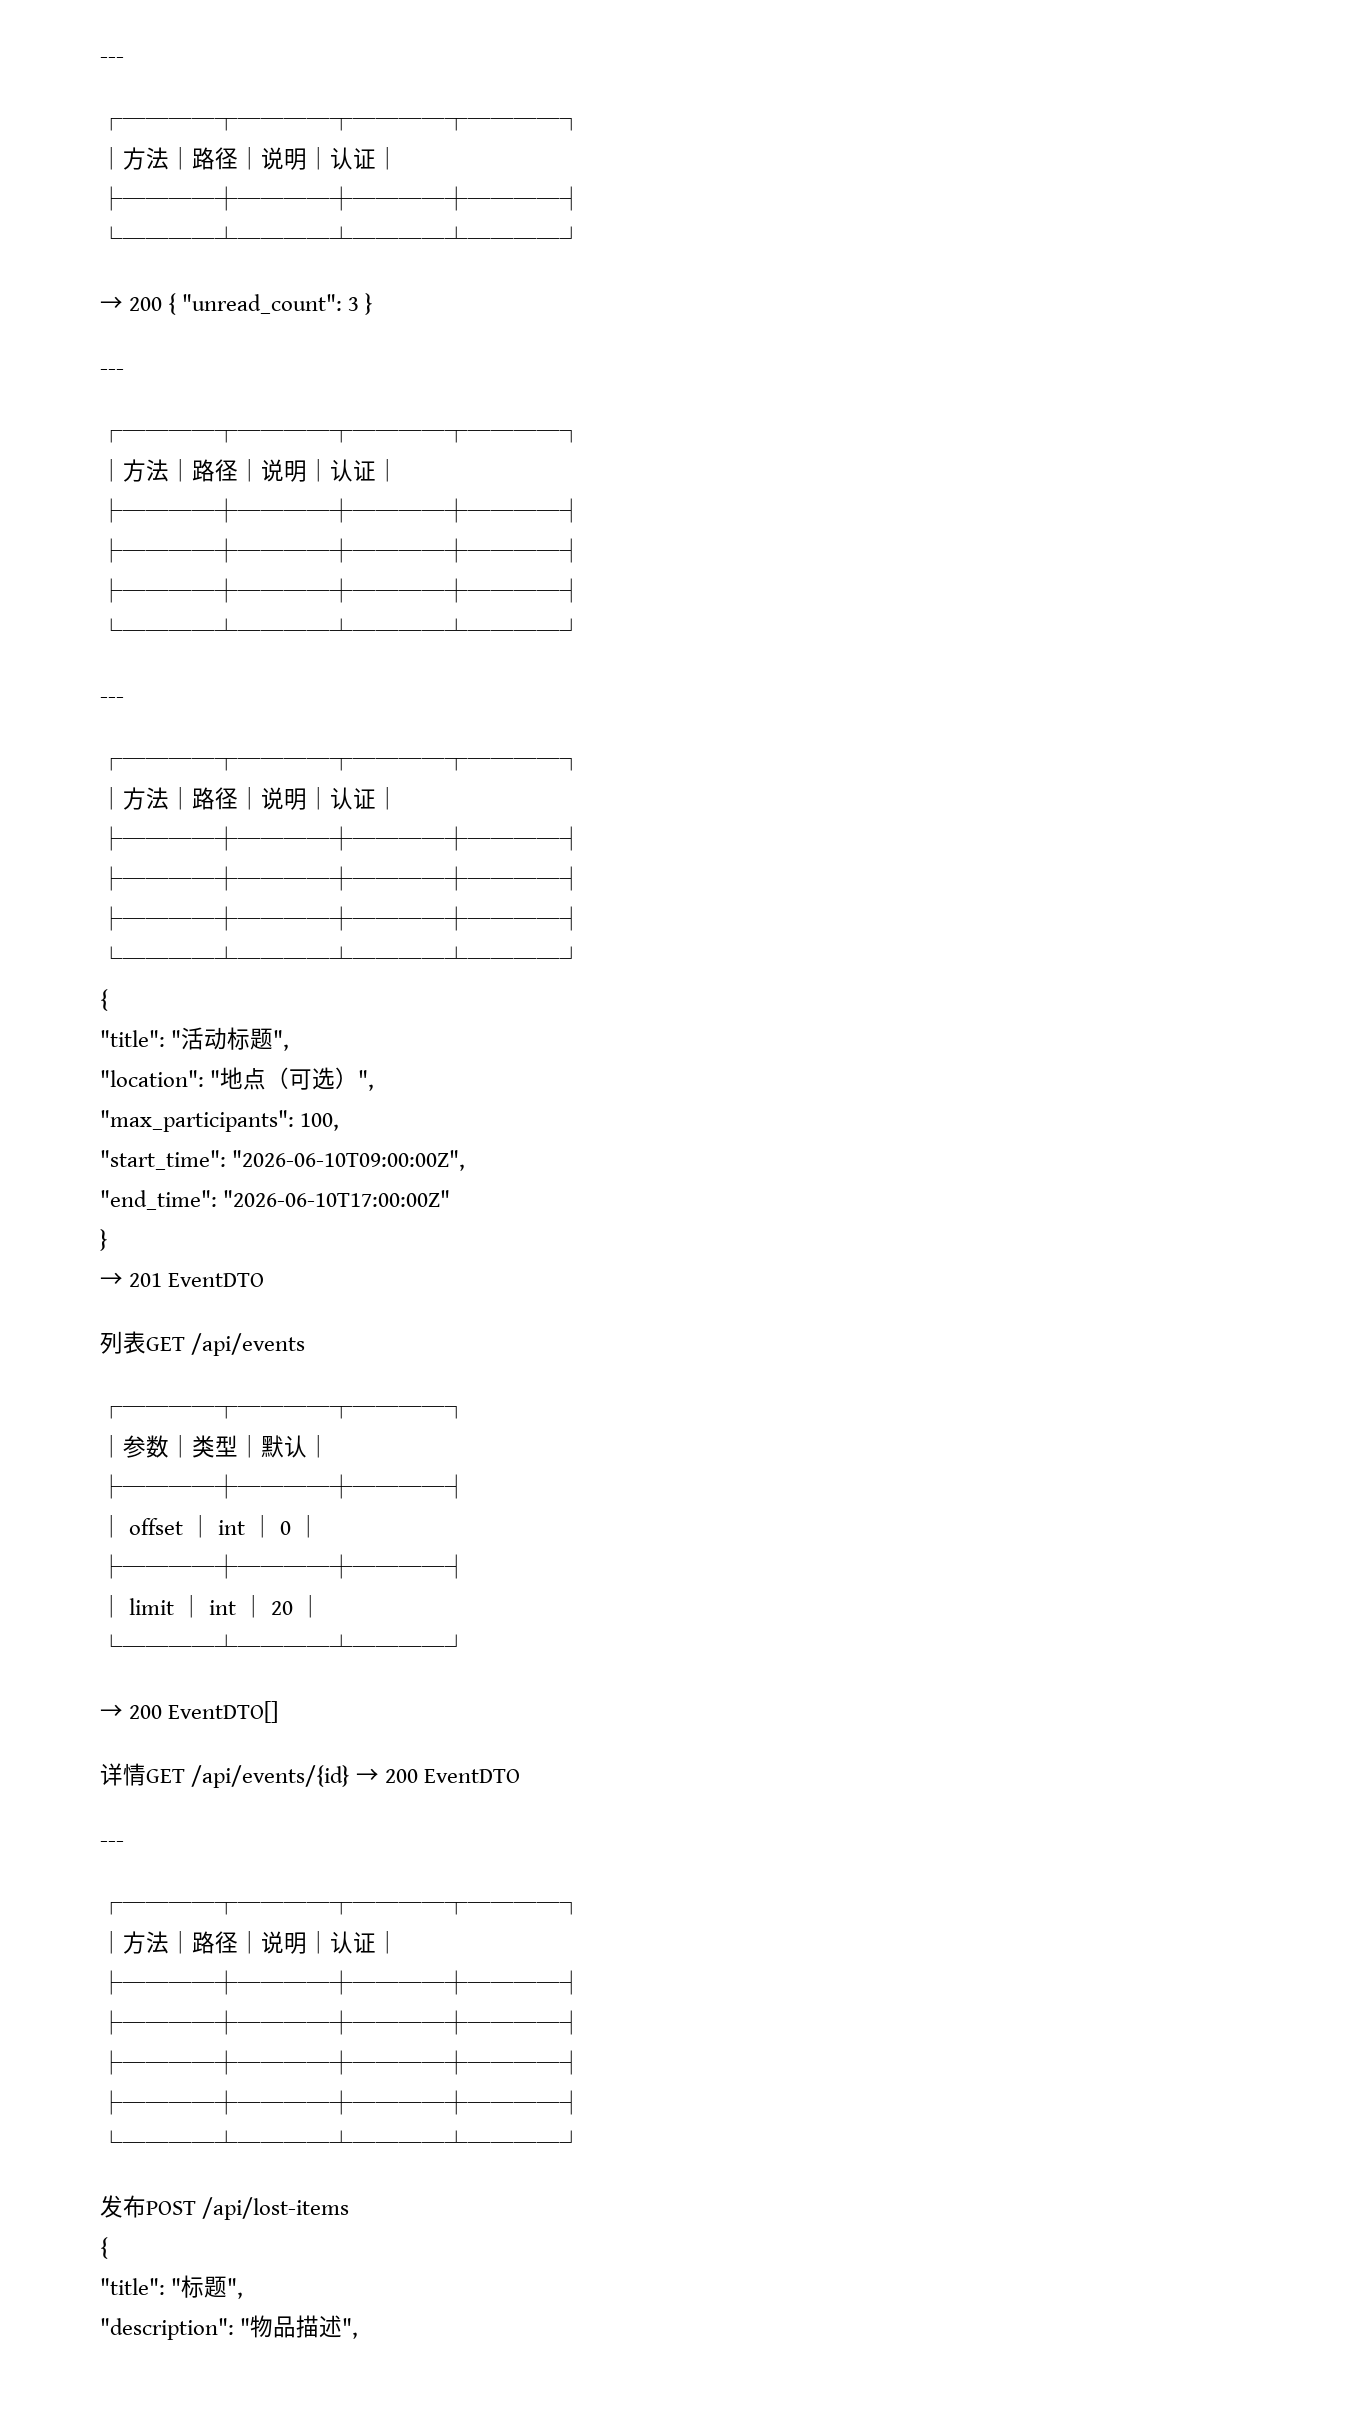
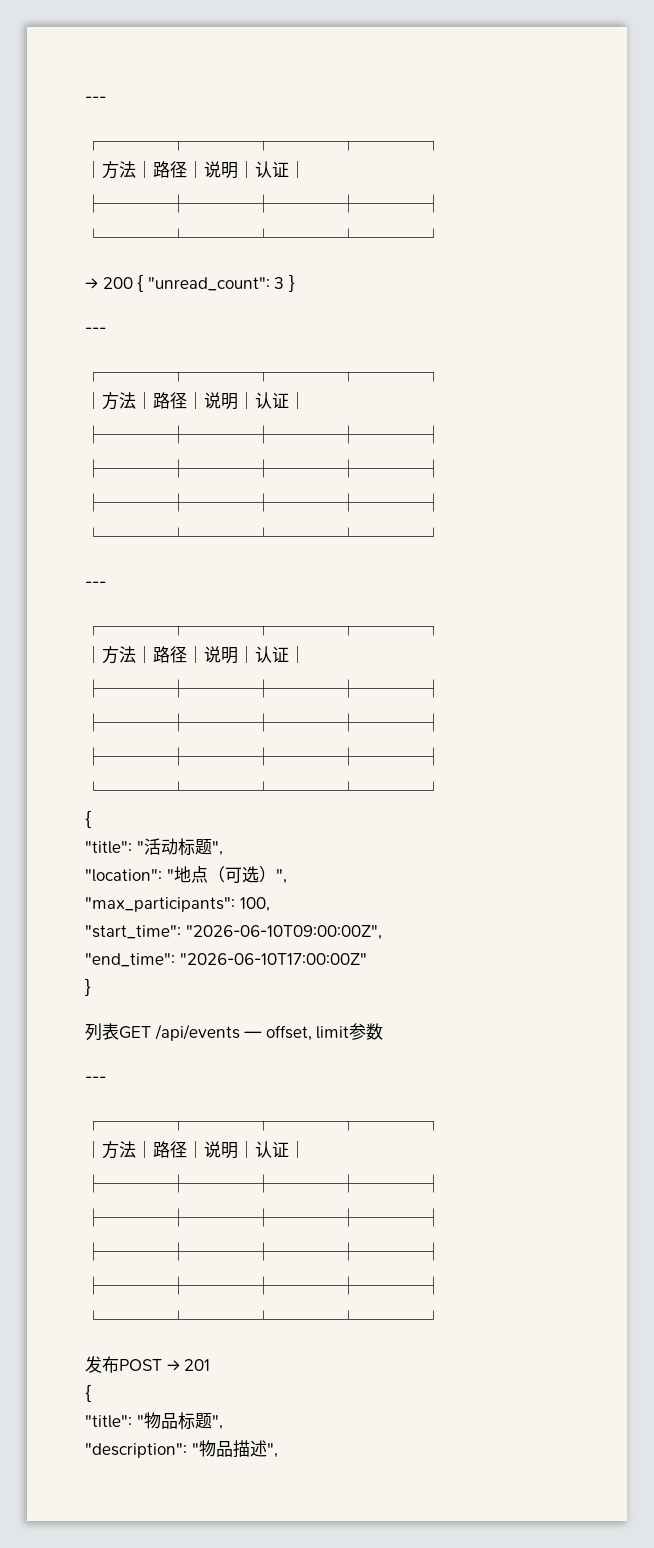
- → 201 EventDTO
- 列表GET /api/events
- ┌────┬────┬────┐
- │参数│类型│默认│
- ├────┼────┼────┤
- │ offset │ int │ 0 │
- ├────┼────┼────┤
- │ limit │ int │ 20 │
- └────┴────┴────┘
- → 200 EventDTO[]
- 详情GET /api/events/{id} → 200 EventDTO
+ 列表GET /api/events — offset, limit参数
- 发布POST /api/lost-items
+ 发布POST → 201
  {
- "title": "标题",
+ "title": "物品标题",

